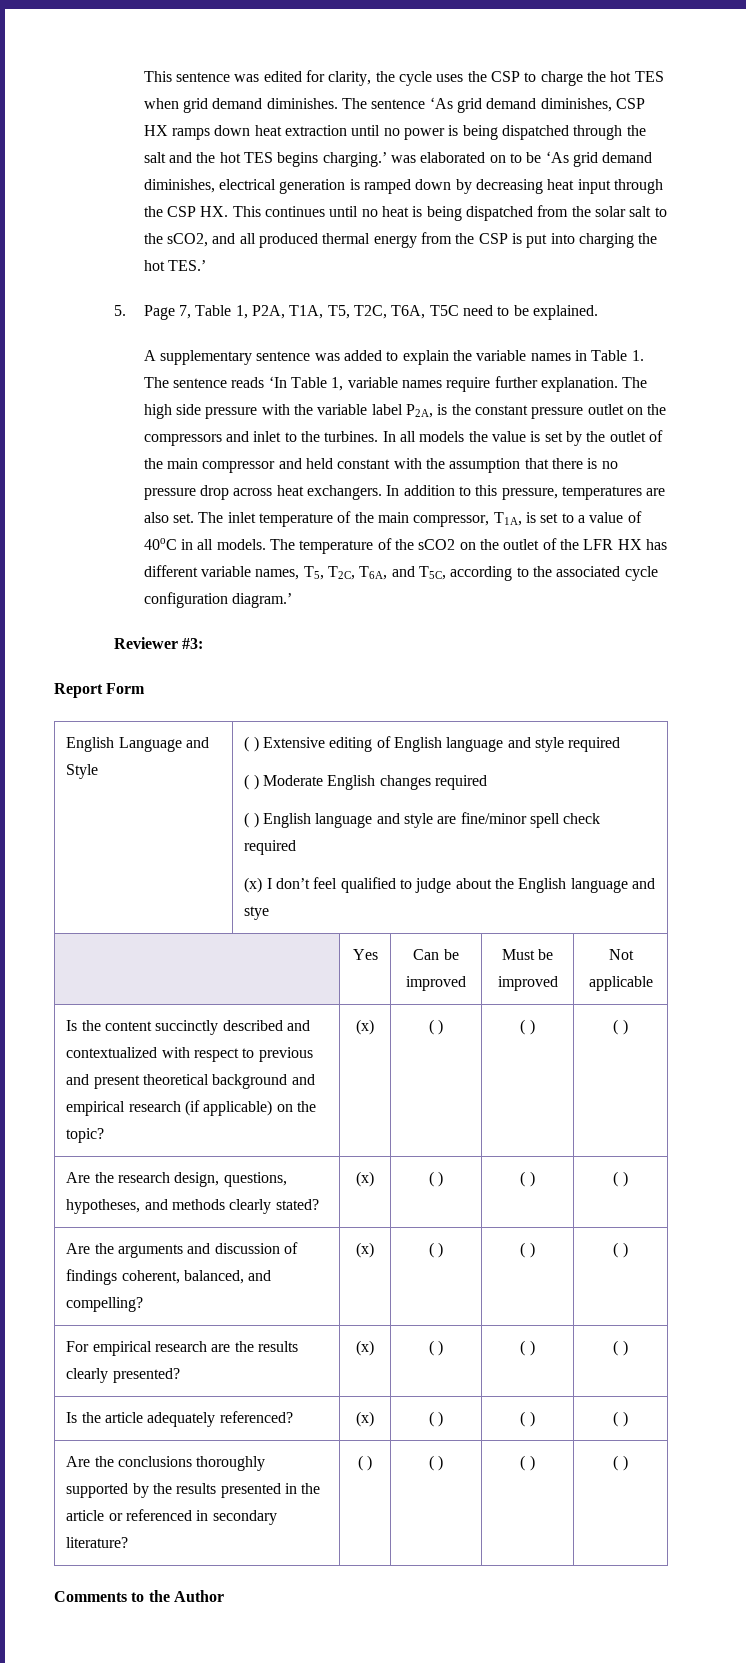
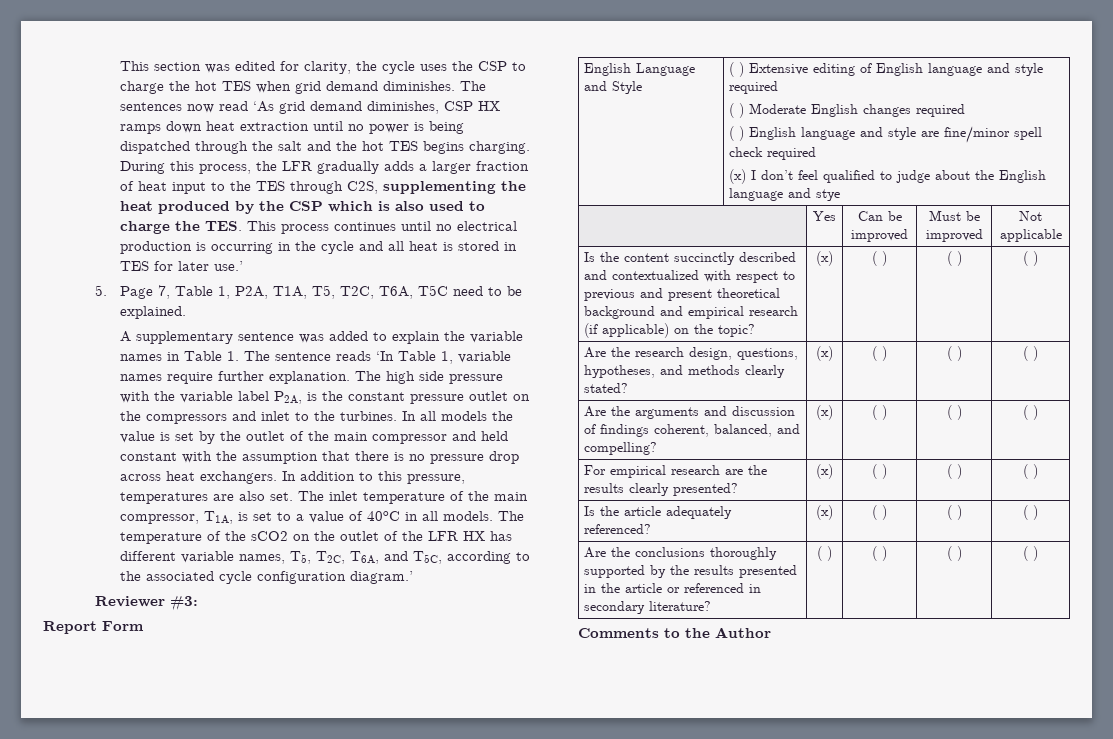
- This sentence was edited for clarity, the cycle uses the CSP to charge the hot TES when grid demand diminishes.
+ This section was edited for clarity, the cycle uses the CSP to charge the hot TES when grid demand diminishes.
- The sentence ‘As grid demand diminishes, CSP HX ramps down heat extraction until no power is being dispatched through the salt and the hot TES begins charging.’ was elaborated on to be ‘As grid demand diminishes, electrical generation is ramped down by decreasing heat input through the CSP HX. This continues until no heat is being dispatched from the solar salt to the sCO2, and all produced thermal energy from the CSP is put into charging the hot TES.’
+ The sentences now read ‘As grid demand diminishes, CSP HX ramps down heat extraction until no power is being dispatched through the salt and the hot TES begins charging. During this process, the LFR gradually adds a larger fraction of heat input to the TES through C2S, supplementing the heat produced by the CSP which is also used to charge the TES. This process continues until no electrical production is occurring in the cycle and all heat is stored in TES for later use.’

